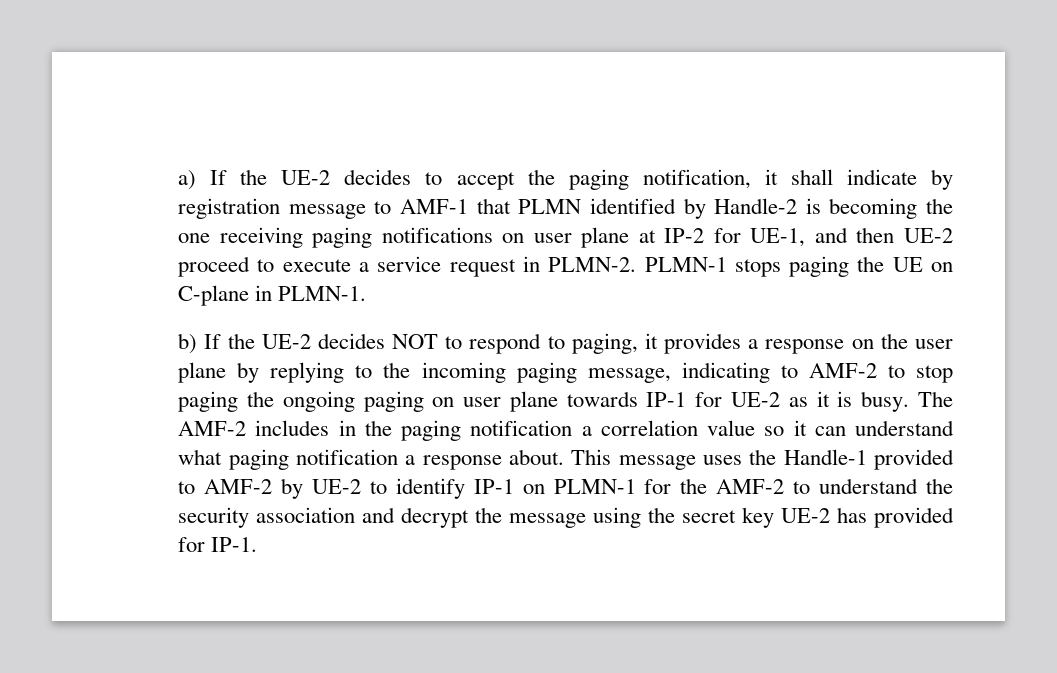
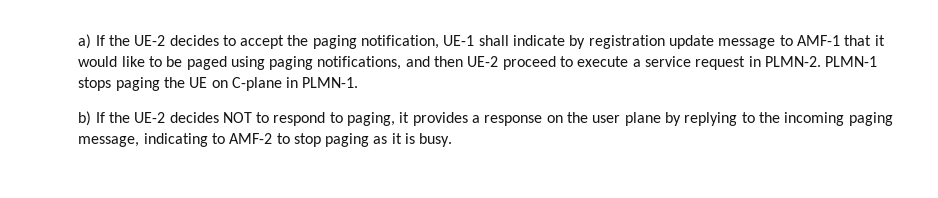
- a) If the UE-2 decides to accept the paging notification, it shall indicate by registration message to AMF-1 that PLMN identified by Handle-2 is becoming the one receiving paging notifications on user plane at IP-2 for UE-1, and then UE-2 proceed to execute a service request in PLMN-2.
+ a) If the UE-2 decides to accept the paging notification, UE-1 shall indicate by registration update message to AMF-1 that it would like to be paged using paging notifications, and then UE-2 proceed to execute a service request in PLMN-2.
- b) If the UE-2 decides NOT to respond to paging, it provides a response on the user plane by replying to the incoming paging message, indicating to AMF-2 to stop paging the ongoing paging on user plane towards IP-1 for UE-2 as it is busy. The AMF-2 includes in the paging notification a correlation value so it can understand what paging notification a response about. This message uses the Handle-1 provided to AMF-2 by UE-2 to identify IP-1 on PLMN-1 for the AMF-2 to understand the security association and decrypt the message using the secret key UE-2 has provided for IP-1.
+ b) If the UE-2 decides NOT to respond to paging, it provides a response on the user plane by replying to the incoming paging message, indicating to AMF-2 to stop paging as it is busy.

